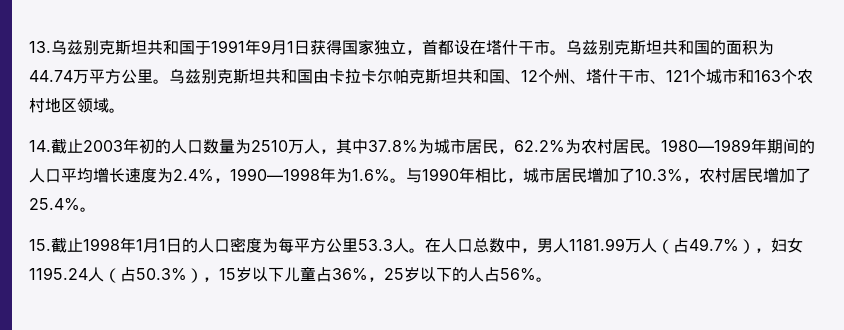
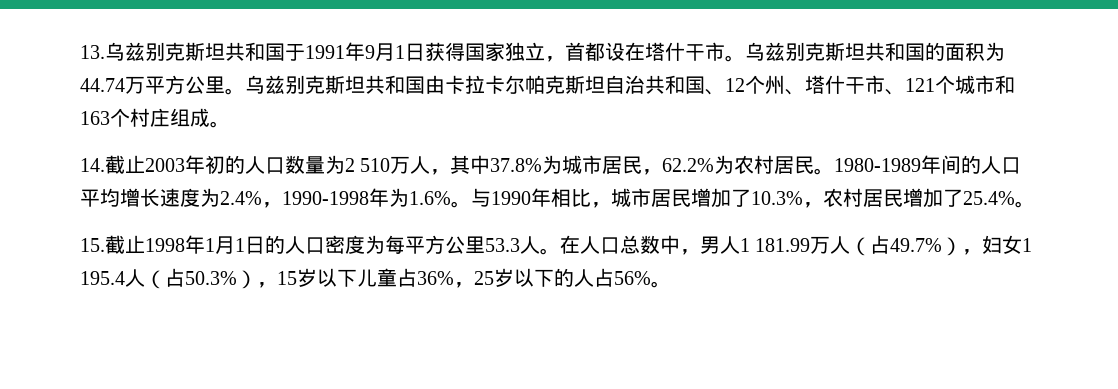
- 乌兹别克斯坦共和国由卡拉卡尔帕克斯坦共和国、12个州、塔什干市、121个城市和163个农村地区领域。
+ 乌兹别克斯坦共和国由卡拉卡尔帕克斯坦自治共和国、12个州、塔什干市、121个城市和163个村庄组成。
- 14.截止2003年初的人口数量为2510万人，其中37.8%为城市居民，62.2%为农村居民。
+ 14.截止2003年初的人口数量为2 510万人，其中37.8%为城市居民，62.2%为农村居民。
- 1980—1989年期间的人口平均增长速度为2.4%，1990—1998年为1.6%。
+ 1980-1989年间的人口平均增长速度为2.4%，1990-1998年为1.6%。
- 在人口总数中，男人1181.99万人（占49.7%），妇女1195.24人（占50.3%），15岁以下儿童占36%，25岁以下的人占56%。
+ 在人口总数中，男人1 181.99万人（占49.7%），妇女1 195.4人（占50.3%），15岁以下儿童占36%，25岁以下的人占56%。

